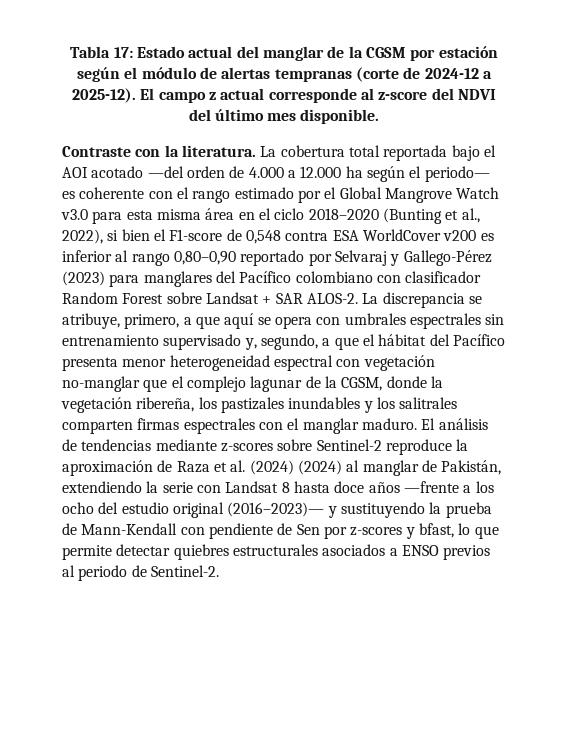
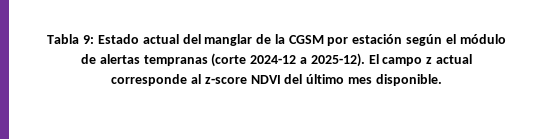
- Tabla 17: Estado actual del manglar de la CGSM por estación según el módulo de alertas tempranas (corte de 2024-12 a 2025-12).
+ Tabla 9: Estado actual del manglar de la CGSM por estación según el módulo de alertas tempranas (corte 2024-12 a 2025-12).
- El campo z actual corresponde al z-score del NDVI del último mes disponible.
+ El campo z actual corresponde al z-score NDVI del último mes disponible.
- Contraste con la literatura. La cobertura total reportada bajo el AOI acotado —del orden de 4.000 a 12.000 ha según el periodo— es coherente con el rango estimado por el Global Mangrove Watch v3.0 para esta misma área en el ciclo 2018–2020 (Bunting et al., 2022), si bien el F1-score de 0,548 contra ESA WorldCover v200 es inferior al rango 0,80–0,90 reportado por Selvaraj y Gallego-Pérez (2023) para manglares del Pacífico colombiano con clasificador Random Forest sobre Landsat + SAR ALOS-2. La discrepancia se atribuye, primero, a que aquí se opera con umbrales espectrales sin entrenamiento supervisado y, segundo, a que el hábitat del Pacífico presenta menor heterogeneidad espectral con vegetación no-manglar que el complejo lagunar de la CGSM, donde la vegetación ribereña, los pastizales inundables y los salitrales comparten firmas espectrales con el manglar maduro. El análisis de tendencias mediante z-scores sobre Sentinel-2 reproduce la aproximación de Raza et al. (2024) (2024) al manglar de Pakistán, extendiendo la serie con Landsat 8 hasta doce años —frente a los ocho del estudio original (2016–2023)— y sustituyendo la prueba de Mann-Kendall con pendiente de Sen por z-scores y bfast, lo que permite detectar quiebres estructurales asociados a ENSO previos al periodo de Sentinel-2.

